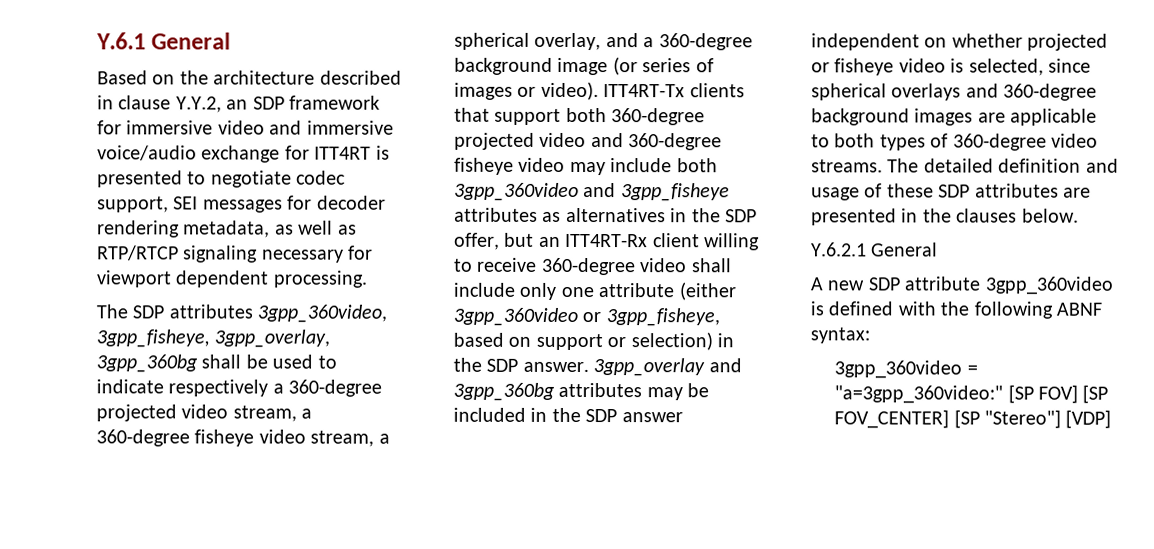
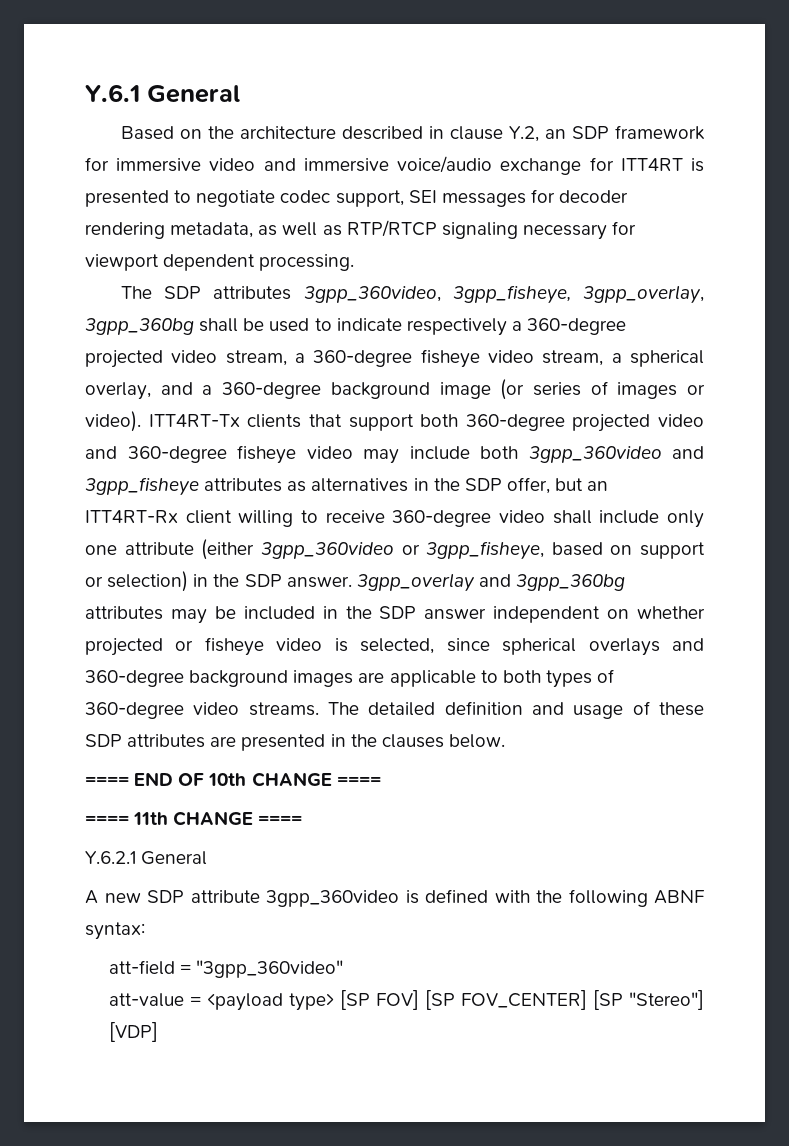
- Based on the architecture described in clause Y.Y.2, an SDP framework for immersive video and immersive voice/audio exchange for ITT4RT is presented to negotiate codec support, SEI messages for decoder rendering metadata, as well as RTP/RTCP signaling necessary for viewport dependent processing.
+ Based on the architecture described in clause Y.2, an SDP framework for immersive video and immersive voice/audio exchange for ITT4RT is presented to negotiate codec support, SEI messages for decoder rendering metadata, as well as RTP/RTCP signaling necessary for viewport dependent processing.
+ ==== END OF 10th CHANGE ====
+ ==== 11th CHANGE ====
- 3gpp_360video = "a=3gpp_360video:" [SP FOV] [SP FOV_CENTER] [SP "Stereo"] [VDP]
+ att-field = "3gpp_360video"
+ att-value = <payload type> [SP FOV] [SP FOV_CENTER] [SP "Stereo"] [VDP]

